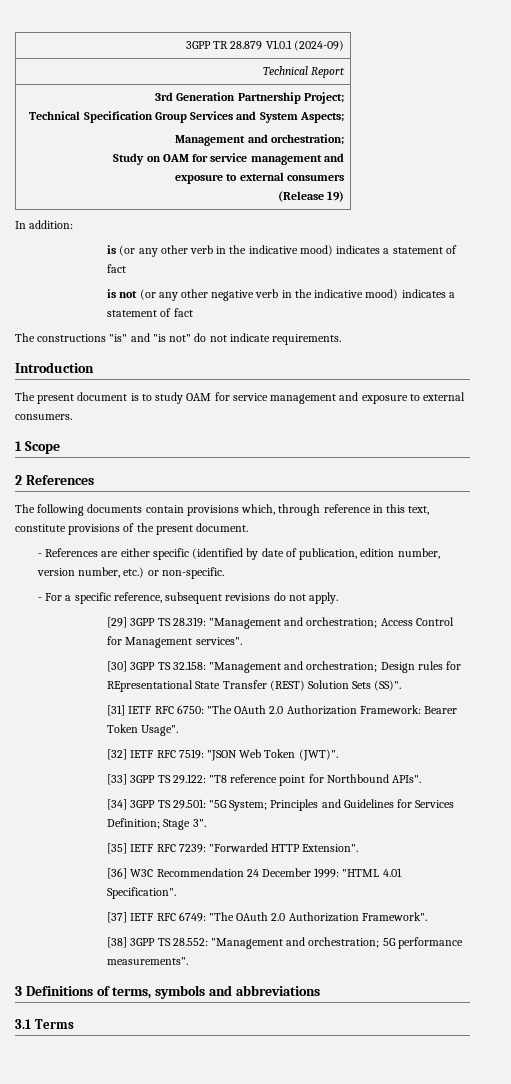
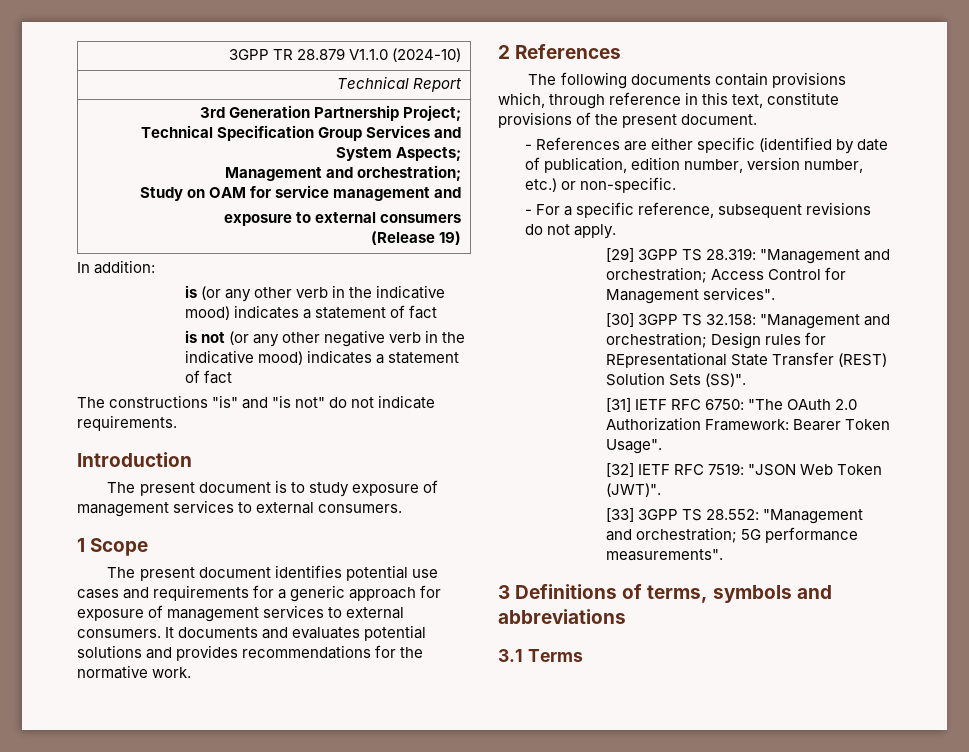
- 3GPP TR 28.879 V1.0.1 (2024-09)
+ 3GPP TR 28.879 V1.1.0 (2024-10)
- The present document is to study OAM for service management and exposure to external consumers.
+ The present document is to study exposure of management services to external consumers.
+ The present document identifies potential use cases and requirements for a generic approach for exposure of management services to external consumers. It documents and evaluates potential solutions and provides recommendations for the normative work.
- [33] 3GPP TS 29.122: "T8 reference point for Northbound APIs".
- [34] 3GPP TS 29.501: "5G System; Principles and Guidelines for Services Definition; Stage 3".
- [35] IETF RFC 7239: "Forwarded HTTP Extension".
- [36] W3C Recommendation 24 December 1999: "HTML 4.01 Specification".
- [37] IETF RFC 6749: "The OAuth 2.0 Authorization Framework".
- [38] 3GPP TS 28.552: "Management and orchestration; 5G performance measurements".
+ [33] 3GPP TS 28.552: "Management and orchestration; 5G performance measurements".

